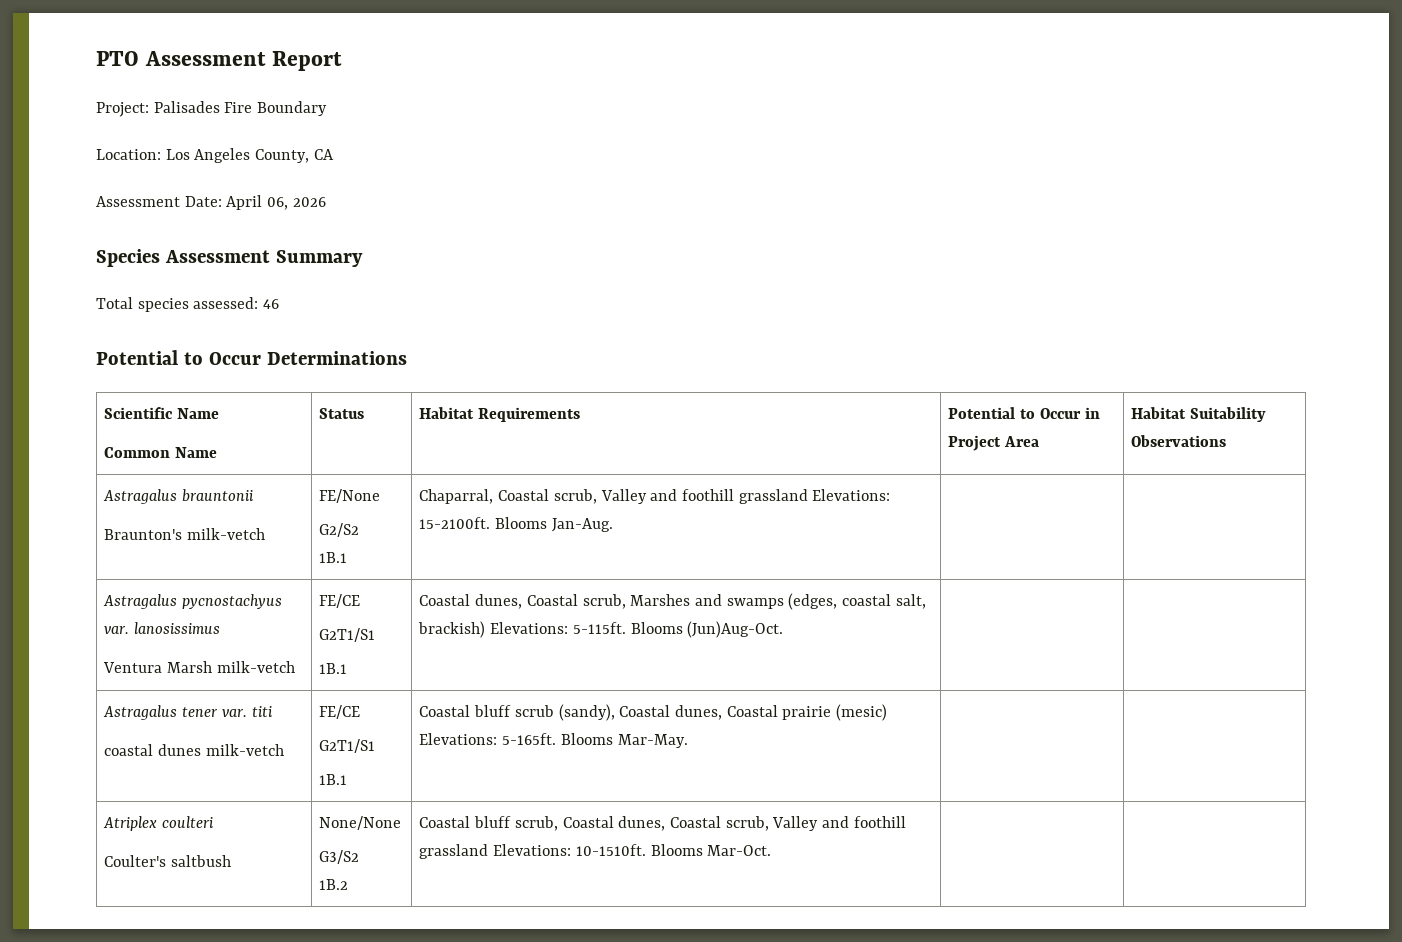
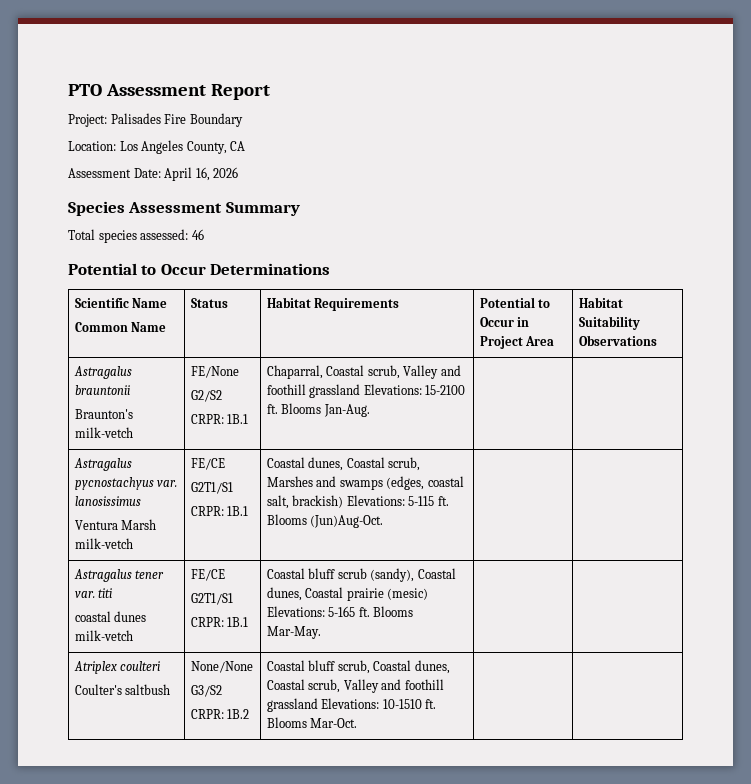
- Assessment Date: April 06, 2026
+ Assessment Date: April 16, 2026
  Astragalus brauntonii
  Braunton's milk-vetch | FE/None
  G2/S2
- 1B.1 | Chaparral, Coastal scrub, Valley and foothill grassland Elevations: 15-2100ft. Blooms Jan-Aug. | |
+ CRPR: 1B.1 | Chaparral, Coastal scrub, Valley and foothill grassland Elevations: 15-2100 ft. Blooms Jan-Aug. | |
  Astragalus pycnostachyus var. lanosissimus
  Ventura Marsh milk-vetch | FE/CE
  G2T1/S1
- 1B.1 | Coastal dunes, Coastal scrub, Marshes and swamps (edges, coastal salt, brackish) Elevations: 5-115ft. Blooms (Jun)Aug-Oct. | |
+ CRPR: 1B.1 | Coastal dunes, Coastal scrub, Marshes and swamps (edges, coastal salt, brackish) Elevations: 5-115 ft. Blooms (Jun)Aug-Oct. | |
  Astragalus tener var. titi
  coastal dunes milk-vetch | FE/CE
  G2T1/S1
- 1B.1 | Coastal bluff scrub (sandy), Coastal dunes, Coastal prairie (mesic) Elevations: 5-165ft. Blooms Mar-May. | |
+ CRPR: 1B.1 | Coastal bluff scrub (sandy), Coastal dunes, Coastal prairie (mesic) Elevations: 5-165 ft. Blooms Mar-May. | |
  Atriplex coulteri
  Coulter's saltbush | None/None
  G3/S2
- 1B.2 | Coastal bluff scrub, Coastal dunes, Coastal scrub, Valley and foothill grassland Elevations: 10-1510ft. Blooms Mar-Oct. | |
+ CRPR: 1B.2 | Coastal bluff scrub, Coastal dunes, Coastal scrub, Valley and foothill grassland Elevations: 10-1510 ft. Blooms Mar-Oct. | |

